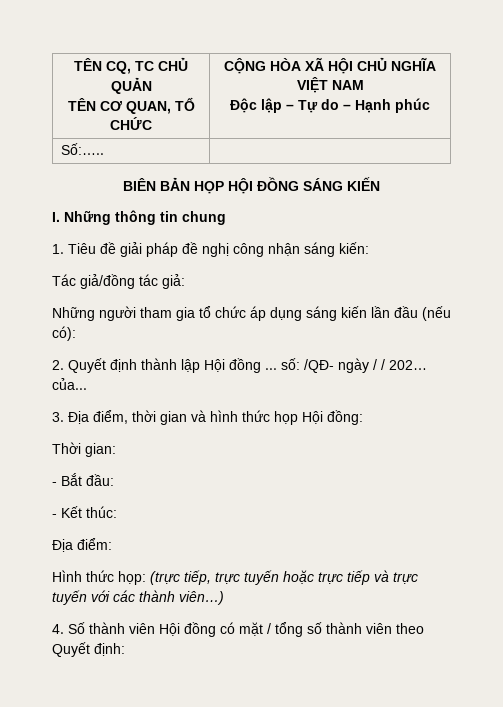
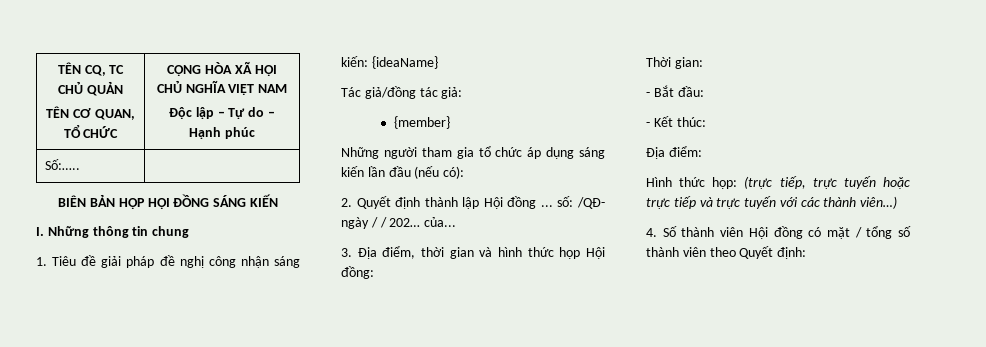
- 1. Tiêu đề giải pháp đề nghị công nhận sáng kiến:
+ 1. Tiêu đề giải pháp đề nghị công nhận sáng kiến: {ideaName}
+ {member}

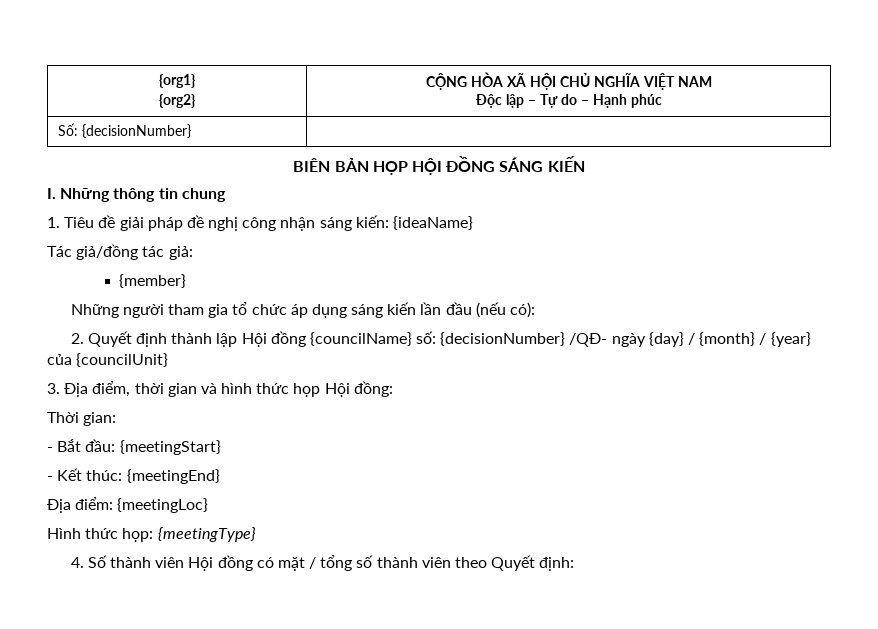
- TÊN CQ, TC CHỦ QUẢN
- TÊN CƠ QUAN, TỔ CHỨC | CỘNG HÒA XÃ HỘI CHỦ NGHĨA VIỆT NAM
+ {org1}
+ {org2} | CỘNG HÒA XÃ HỘI CHỦ NGHĨA VIỆT NAM
- Số:….. |
+ Số: {decisionNumber} |
- 2. Quyết định thành lập Hội đồng ... số: /QĐ- ngày / / 202… của...
+ 2. Quyết định thành lập Hội đồng {councilName} số: {decisionNumber} /QĐ- ngày {day} / {month} / {year} của {councilUnit}
- - Bắt đầu:
+ - Bắt đầu: {meetingStart}
- - Kết thúc:
+ - Kết thúc: {meetingEnd}
- Địa điểm:
+ Địa điểm: {meetingLoc}
- Hình thức họp: (trực tiếp, trực tuyến hoặc trực tiếp và trực tuyến với các thành viên…)
+ Hình thức họp: {meetingType}

